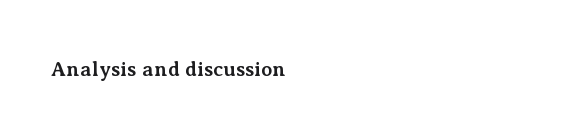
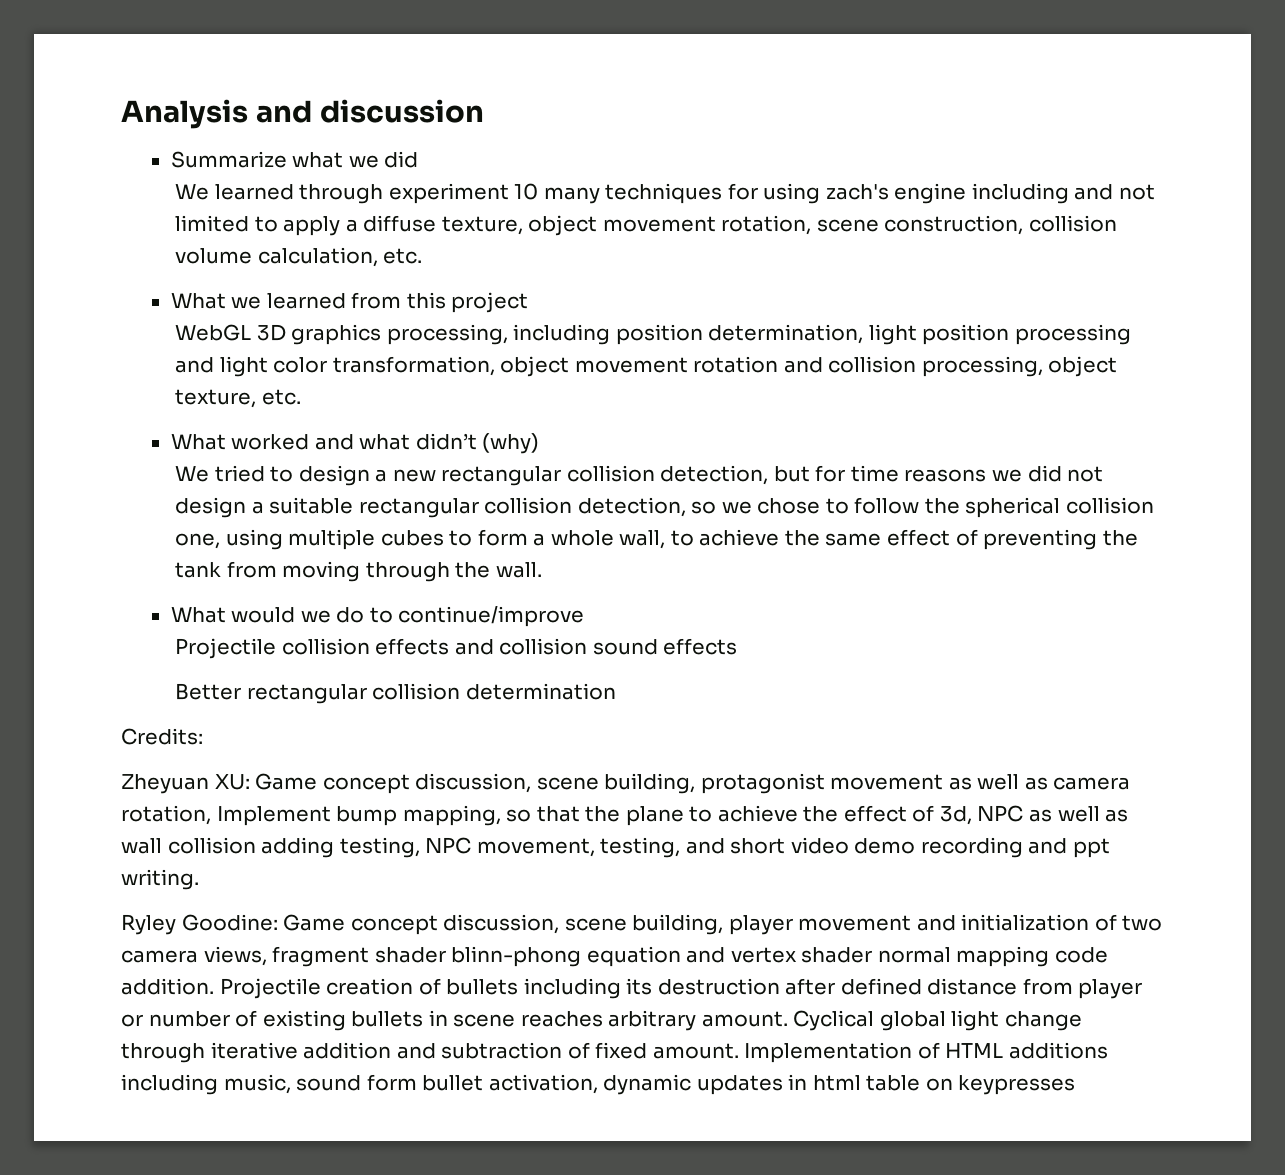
+ Summarize what we did
+ We learned through experiment 10 many techniques for using zach's engine including and not limited to apply a diffuse texture, object movement rotation, scene construction, collision volume calculation, etc.
+ What we learned from this project
+ WebGL 3D graphics processing, including position determination, light position processing and light color transformation, object movement rotation and collision processing, object texture, etc.
+ What worked and what didn’t (why)
+ We tried to design a new rectangular collision detection, but for time reasons we did not design a suitable rectangular collision detection, so we chose to follow the spherical collision one, using multiple cubes to form a whole wall, to achieve the same effect of preventing the tank from moving through the wall.
+ What would we do to continue/improve
+ Projectile collision effects and collision sound effects
+ Better rectangular collision determination
+ Credits:
+ Zheyuan XU: Game concept discussion, scene building, protagonist movement as well as camera rotation, Implement bump mapping, so that the plane to achieve the effect of 3d, NPC as well as wall collision adding testing, NPC movement, testing, and short video demo recording and ppt writing.
+ Ryley Goodine: Game concept discussion, scene building, player movement and initialization of two camera views, fragment shader blinn-phong equation and vertex shader normal mapping code addition. Projectile creation of bullets including its destruction after defined distance from player or number of existing bullets in scene reaches arbitrary amount. Cyclical global light change through iterative addition and subtraction of fixed amount. Implementation of HTML additions including music, sound form bullet activation, dynamic updates in html table on keypresses

